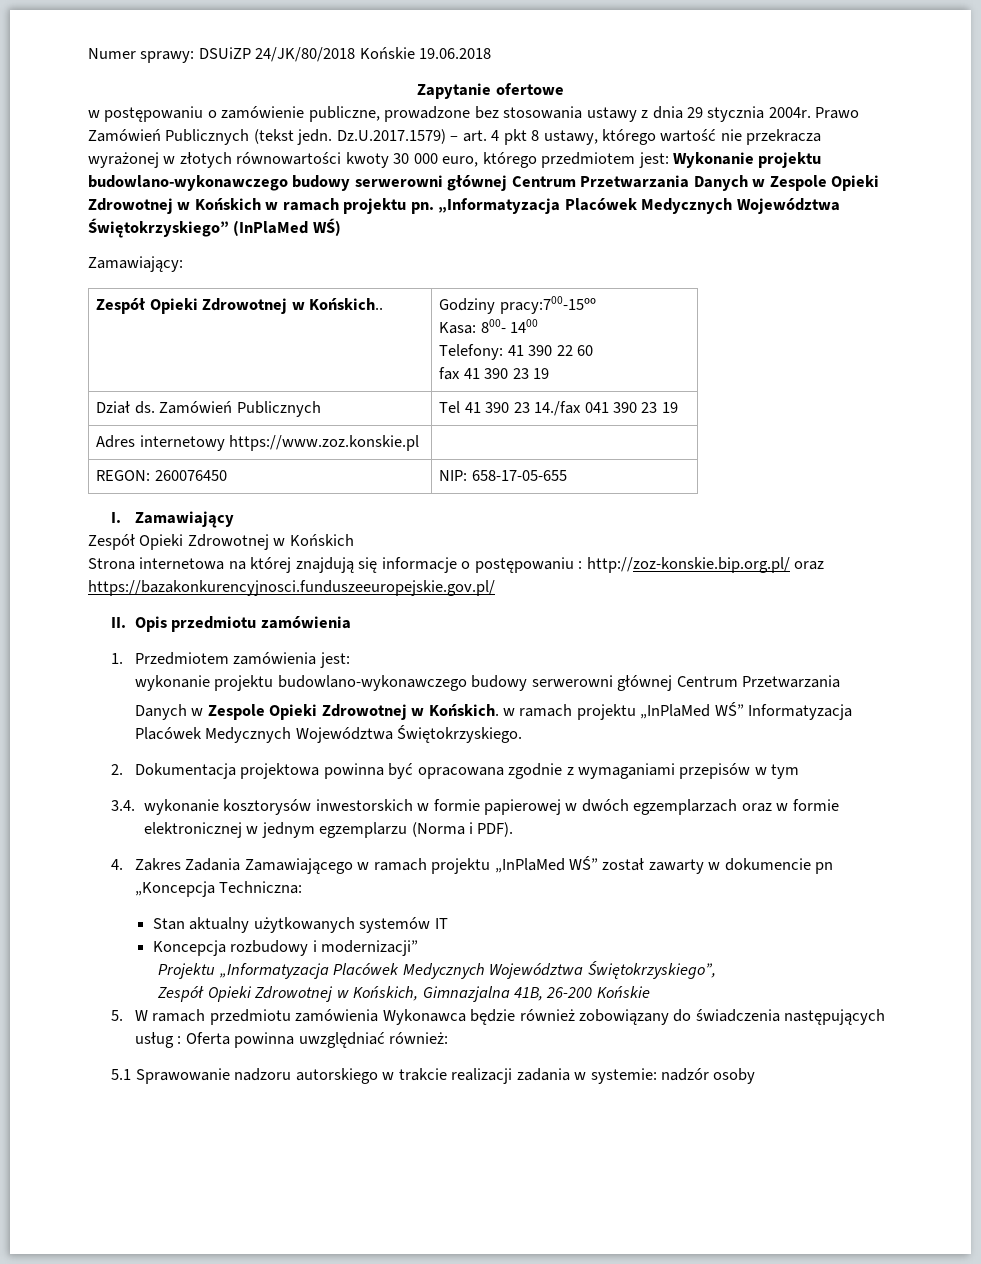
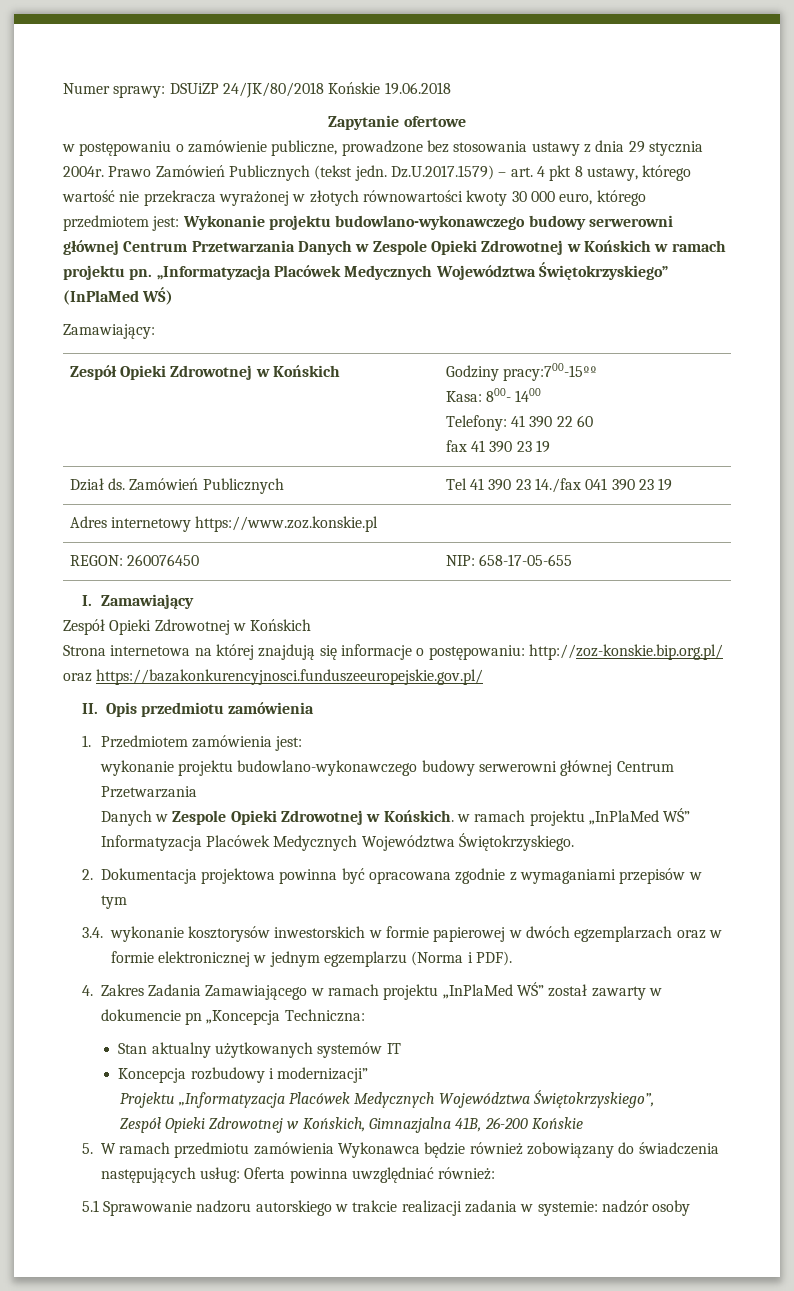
- Zespół Opieki Zdrowotnej w Końskich.. | Godziny pracy:700-15ºº
+ Zespół Opieki Zdrowotnej w Końskich | Godziny pracy:700-15ºº
- Strona internetowa na której znajdują się informacje o postępowaniu : http://zoz-konskie.bip.org.pl/ oraz https://bazakonkurencyjnosci.funduszeeuropejskie.gov.pl/
+ Strona internetowa na której znajdują się informacje o postępowaniu: http://zoz-konskie.bip.org.pl/ oraz https://bazakonkurencyjnosci.funduszeeuropejskie.gov.pl/
- 5. W ramach przedmiotu zamówienia Wykonawca będzie również zobowiązany do świadczenia następujących usług : Oferta powinna uwzględniać również:
+ 5. W ramach przedmiotu zamówienia Wykonawca będzie również zobowiązany do świadczenia następujących usług: Oferta powinna uwzględniać również:

